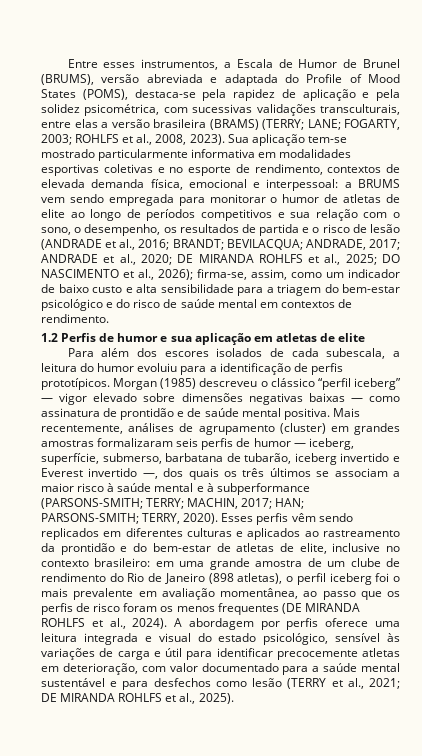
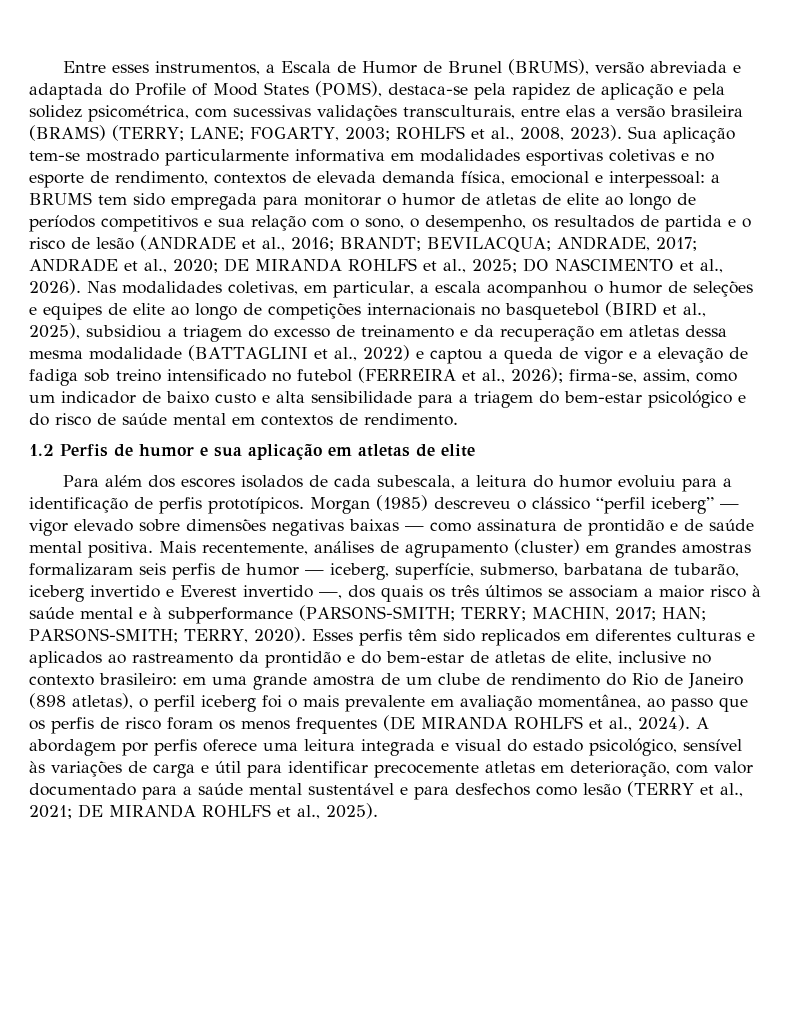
- a BRUMS vem sendo empregada para monitorar o humor de atletas de elite ao longo de períodos competitivos e sua relação com o sono, o desempenho, os resultados de partida e o risco de lesão (ANDRADE et al., 2016;
+ a BRUMS tem sido empregada para monitorar o humor de atletas de elite ao longo de períodos competitivos e sua relação com o sono, o desempenho, os resultados de partida e o risco de lesão (ANDRADE et al., 2016;
- DO NASCIMENTO et al., 2026);
+ DO NASCIMENTO et al., 2026). Nas modalidades coletivas, em particular, a escala acompanhou o humor de seleções e equipes de elite ao longo de competições internacionais no basquetebol (BIRD et al., 2025), subsidiou a triagem do excesso de treinamento e da recuperação em atletas dessa mesma modalidade (BATTAGLINI et al., 2022) e captou a queda de vigor e a elevação de fadiga sob treino intensificado no futebol (FERREIRA et al., 2026);
- Esses perfis vêm sendo replicados em diferentes culturas e aplicados ao rastreamento da prontidão e do bem-estar de atletas de elite, inclusive no contexto brasileiro:
+ Esses perfis têm sido replicados em diferentes culturas e aplicados ao rastreamento da prontidão e do bem-estar de atletas de elite, inclusive no contexto brasileiro:

